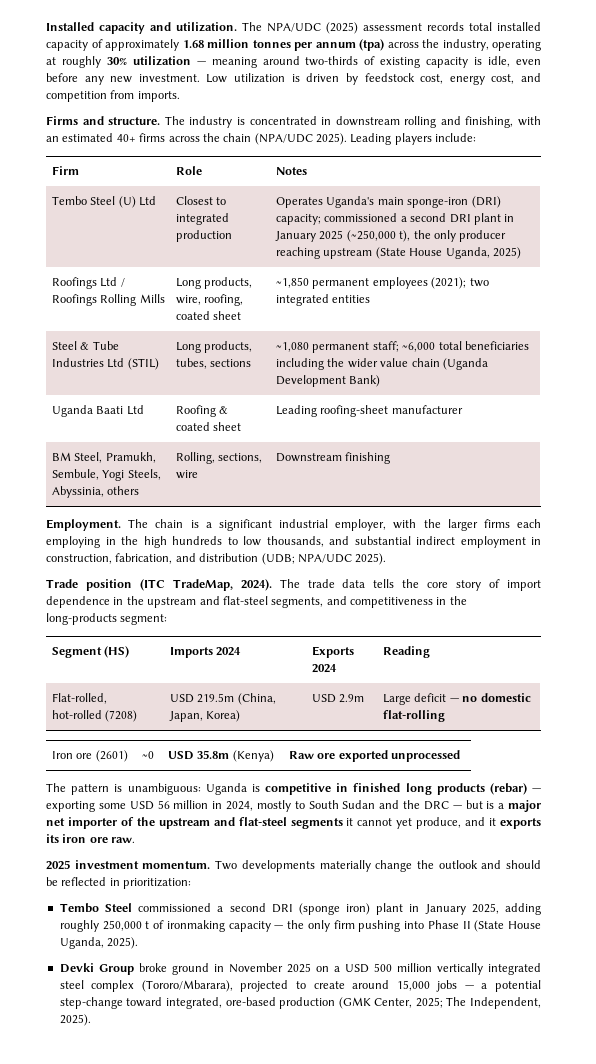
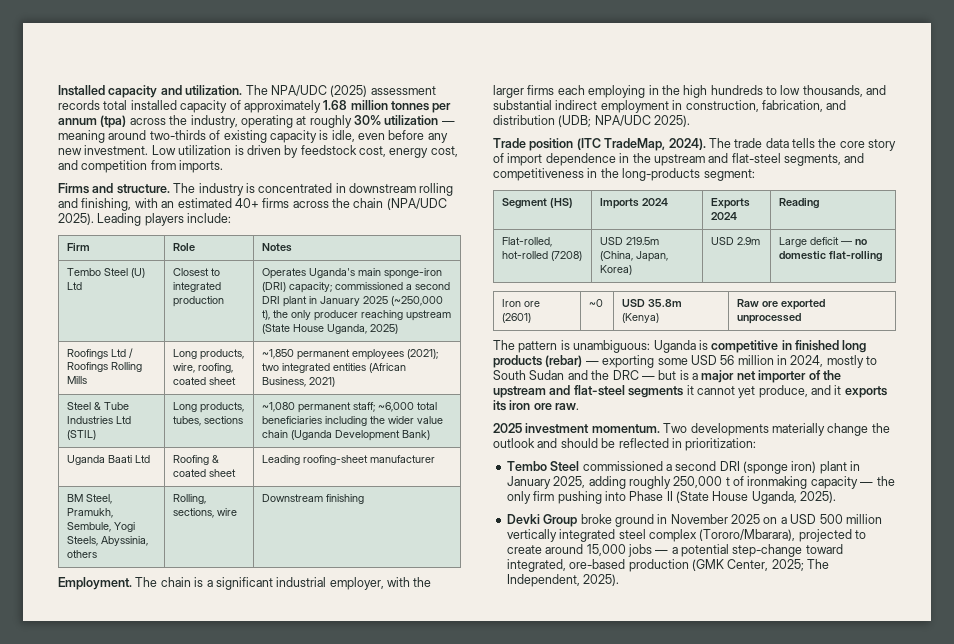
- Roofings Ltd / Roofings Rolling Mills | Long products, wire, roofing, coated sheet | ~1,850 permanent employees (2021); two integrated entities
+ Roofings Ltd / Roofings Rolling Mills | Long products, wire, roofing, coated sheet | ~1,850 permanent employees (2021); two integrated entities (African Business, 2021)

